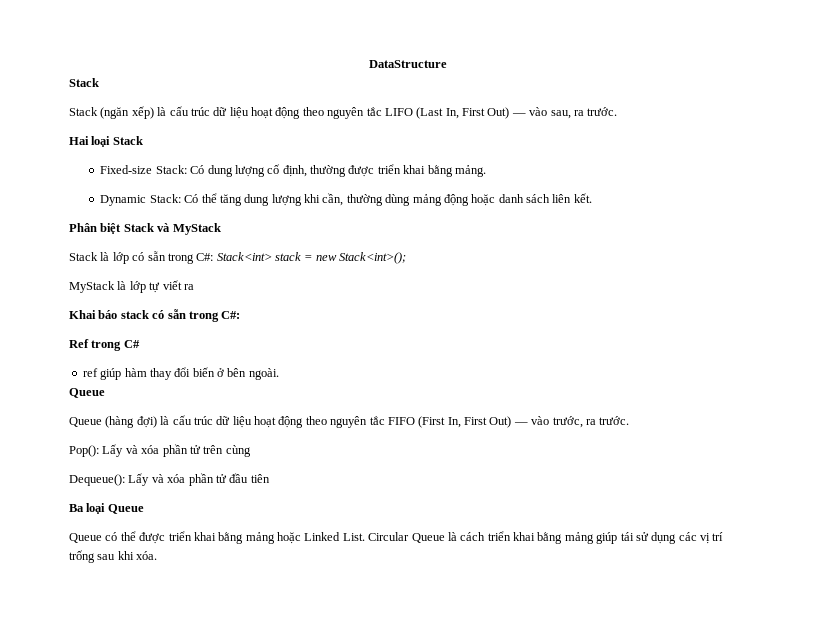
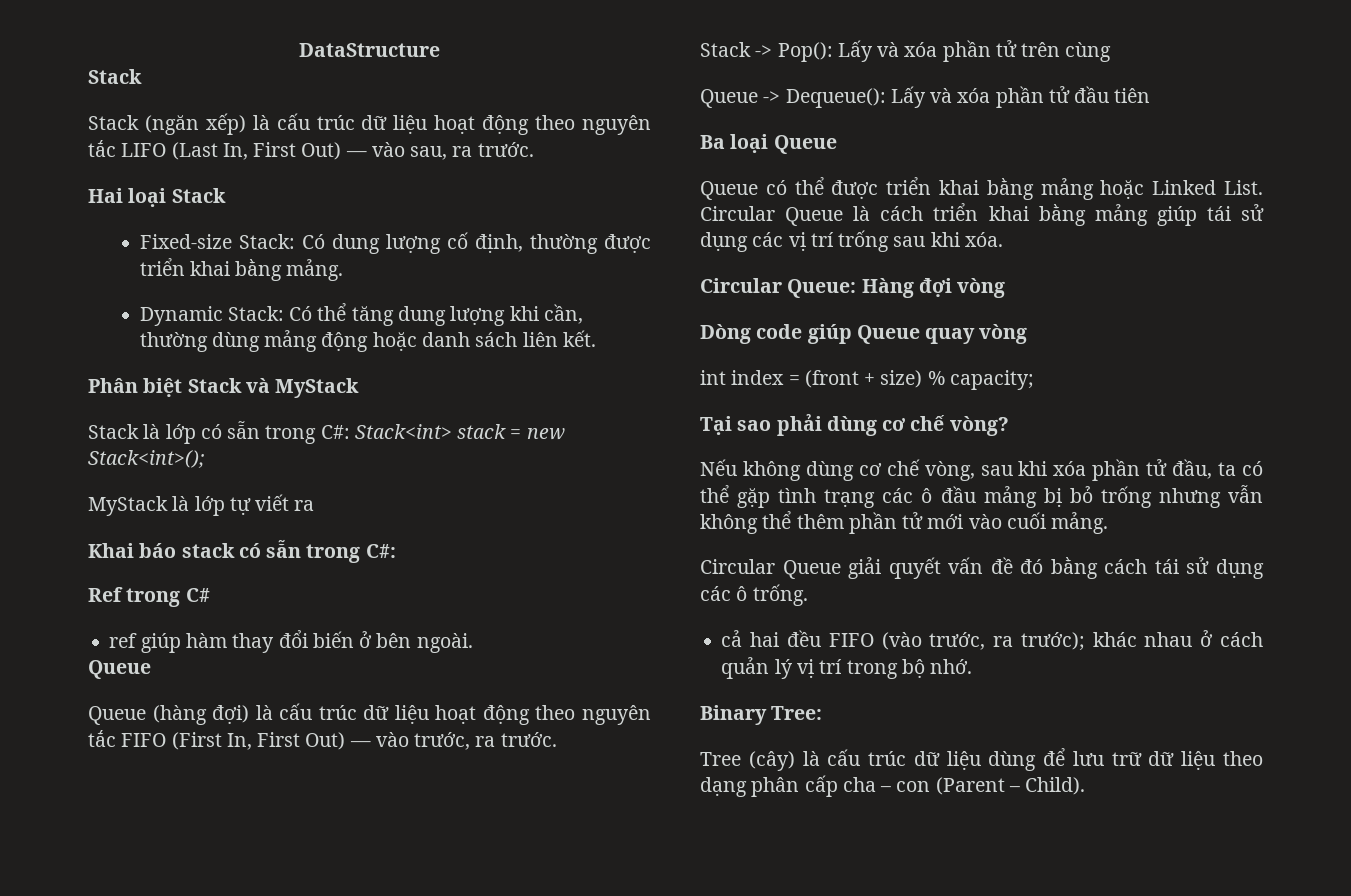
- Pop(): Lấy và xóa phần tử trên cùng
+ Stack -> Pop(): Lấy và xóa phần tử trên cùng
- Dequeue(): Lấy và xóa phần tử đầu tiên
+ Queue -> Dequeue(): Lấy và xóa phần tử đầu tiên
+ Circular Queue: Hàng đợi vòng
+ Dòng code giúp Queue quay vòng
+ int index = (front + size) % capacity;
+ Tại sao phải dùng cơ chế vòng?
+ Nếu không dùng cơ chế vòng, sau khi xóa phần tử đầu, ta có thể gặp tình trạng các ô đầu mảng bị bỏ trống nhưng vẫn không thể thêm phần tử mới vào cuối mảng.
+ Circular Queue giải quyết vấn đề đó bằng cách tái sử dụng các ô trống.
+ cả hai đều FIFO (vào trước, ra trước); khác nhau ở cách quản lý vị trí trong bộ nhớ.
+ Binary Tree:
+ Tree (cây) là cấu trúc dữ liệu dùng để lưu trữ dữ liệu theo dạng phân cấp cha – con (Parent – Child).

